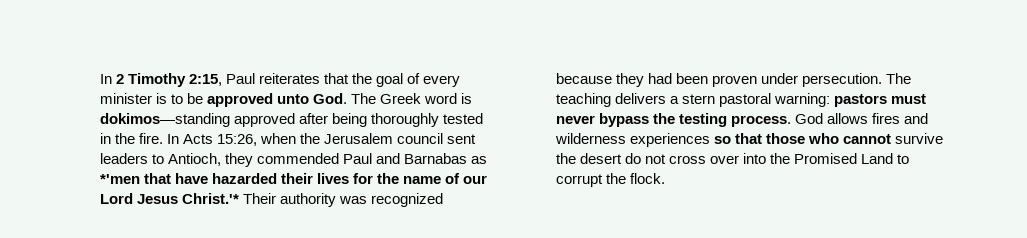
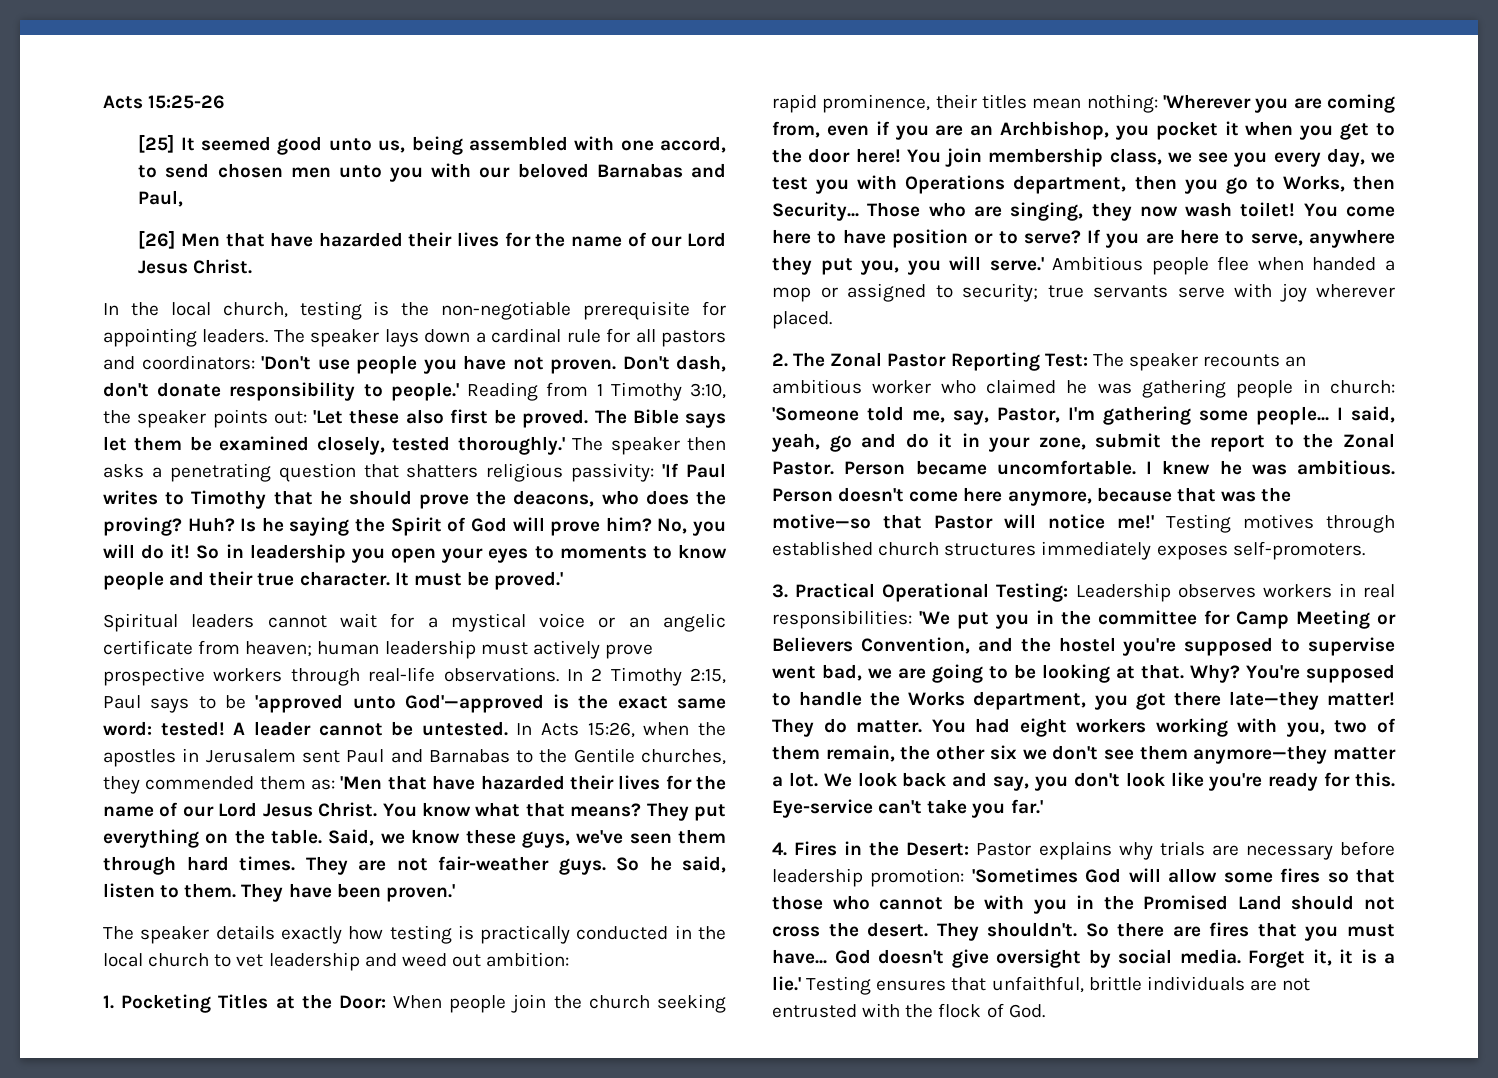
- In 2 Timothy 2:15, Paul reiterates that the goal of every minister is to be approved unto God. The Greek word is dokimos—standing approved after being thoroughly tested in the fire. In Acts 15:26, when the Jerusalem council sent leaders to Antioch, they commended Paul and Barnabas as *'men that have hazarded their lives for the name of our Lord Jesus Christ.'* Their authority was recognized because they had been proven under persecution. The teaching delivers a stern pastoral warning: pastors must never bypass the testing process. God allows fires and wilderness experiences so that those who cannot survive the desert do not cross over into the Promised Land to corrupt the flock.
+ Acts 15:25-26
+ [25] It seemed good unto us, being assembled with one accord, to send chosen men unto you with our beloved Barnabas and Paul,
+ [26] Men that have hazarded their lives for the name of our Lord Jesus Christ.
+ In the local church, testing is the non-negotiable prerequisite for appointing leaders. The speaker lays down a cardinal rule for all pastors and coordinators: 'Don't use people you have not proven. Don't dash, don't donate responsibility to people.' Reading from 1 Timothy 3:10, the speaker points out: 'Let these also first be proved. The Bible says let them be examined closely, tested thoroughly.' The speaker then asks a penetrating question that shatters religious passivity: 'If Paul writes to Timothy that he should prove the deacons, who does the proving? Huh? Is he saying the Spirit of God will prove him? No, you will do it! So in leadership you open your eyes to moments to know people and their true character. It must be proved.'
+ Spiritual leaders cannot wait for a mystical voice or an angelic certificate from heaven; human leadership must actively prove prospective workers through real-life observations. In 2 Timothy 2:15, Paul says to be 'approved unto God'—approved is the exact same word: tested! A leader cannot be untested. In Acts 15:26, when the apostles in Jerusalem sent Paul and Barnabas to the Gentile churches, they commended them as: 'Men that have hazarded their lives for the name of our Lord Jesus Christ. You know what that means? They put everything on the table. Said, we know these guys, we've seen them through hard times. They are not fair-weather guys. So he said, listen to them. They have been proven.'
+ The speaker details exactly how testing is practically conducted in the local church to vet leadership and weed out ambition:
+ 1. Pocketing Titles at the Door: When people join the church seeking rapid prominence, their titles mean nothing: 'Wherever you are coming from, even if you are an Archbishop, you pocket it when you get to the door here! You join membership class, we see you every day, we test you with Operations department, then you go to Works, then Security... Those who are singing, they now wash toilet! You come here to have position or to serve? If you are here to serve, anywhere they put you, you will serve.' Ambitious people flee when handed a mop or assigned to security; true servants serve with joy wherever placed.
+ 2. The Zonal Pastor Reporting Test: The speaker recounts an ambitious worker who claimed he was gathering people in church: 'Someone told me, say, Pastor, I'm gathering some people... I said, yeah, go and do it in your zone, submit the report to the Zonal Pastor. Person became uncomfortable. I knew he was ambitious. Person doesn't come here anymore, because that was the motive—so that Pastor will notice me!' Testing motives through established church structures immediately exposes self-promoters.
+ 3. Practical Operational Testing: Leadership observes workers in real responsibilities: 'We put you in the committee for Camp Meeting or Believers Convention, and the hostel you're supposed to supervise went bad, we are going to be looking at that. Why? You're supposed to handle the Works department, you got there late—they matter! They do matter. You had eight workers working with you, two of them remain, the other six we don't see them anymore—they matter a lot. We look back and say, you don't look like you're ready for this. Eye-service can't take you far.'
+ 4. Fires in the Desert: Pastor explains why trials are necessary before leadership promotion: 'Sometimes God will allow some fires so that those who cannot be with you in the Promised Land should not cross the desert. They shouldn't. So there are fires that you must have... God doesn't give oversight by social media. Forget it, it is a lie.' Testing ensures that unfaithful, brittle individuals are not entrusted with the flock of God.

